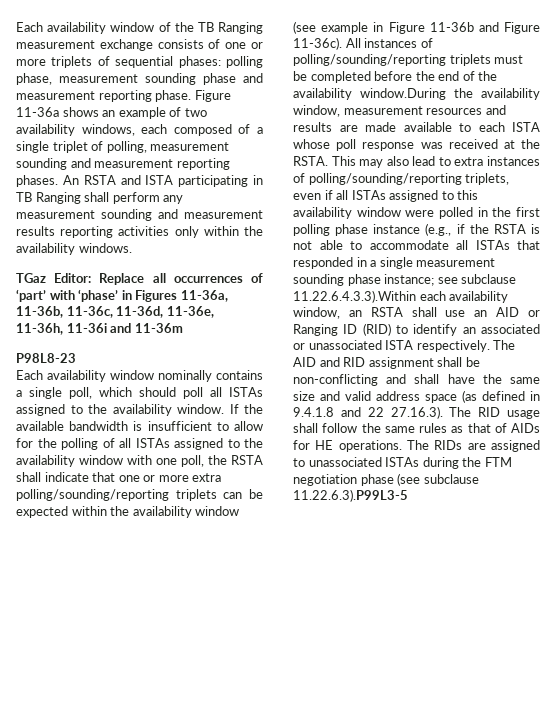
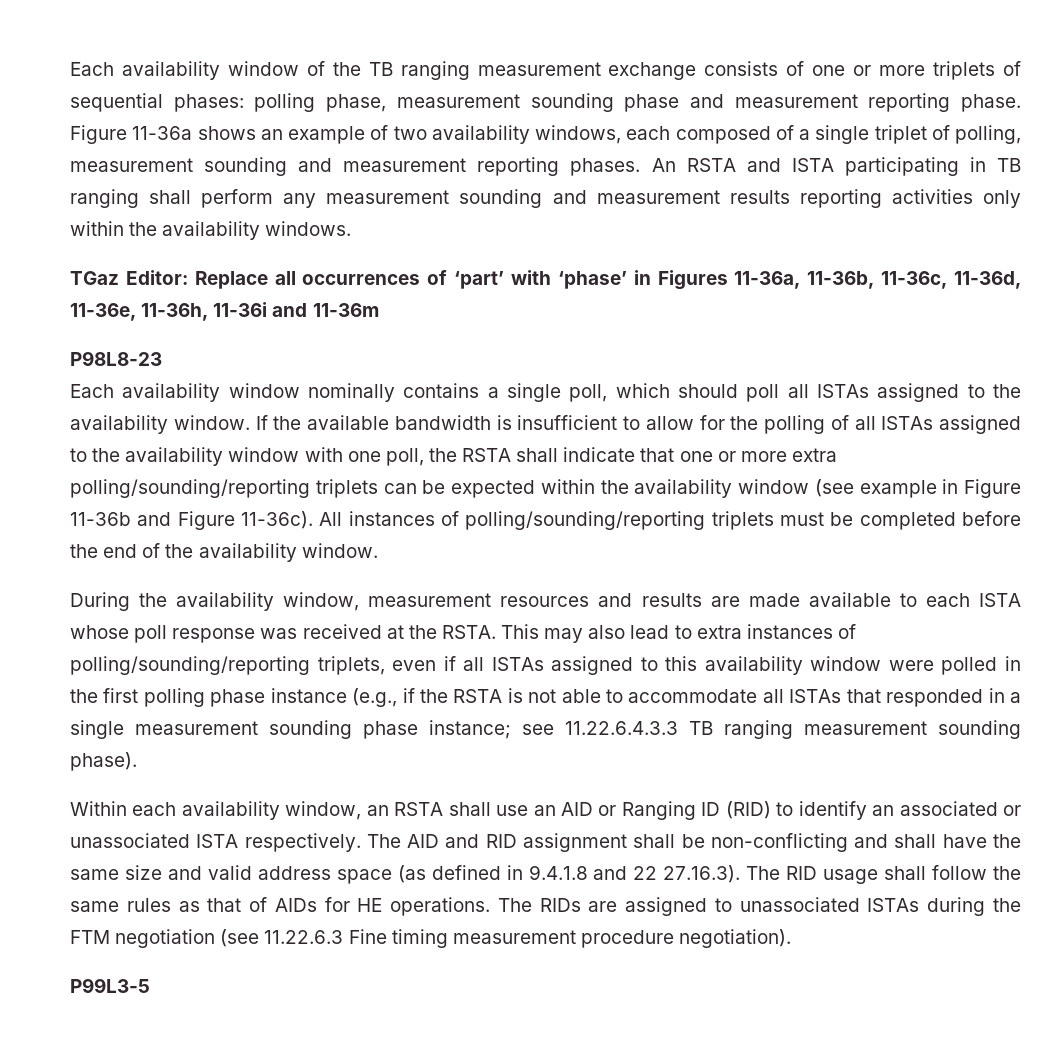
- Each availability window of the TB Ranging measurement exchange consists of one or more triplets of sequential phases: polling phase, measurement sounding phase and measurement reporting phase.
+ Each availability window of the TB ranging measurement exchange consists of one or more triplets of sequential phases: polling phase, measurement sounding phase and measurement reporting phase.
- An RSTA and ISTA participating in TB Ranging shall perform any measurement sounding and measurement results reporting activities only within the availability windows.
+ An RSTA and ISTA participating in TB ranging shall perform any measurement sounding and measurement results reporting activities only within the availability windows.
- All instances of polling/sounding/reporting triplets must be completed before the end of the availability window.During the availability window, measurement resources and results are made available to each ISTA whose poll response was received at the RSTA.
+ All instances of polling/sounding/reporting triplets must be completed before the end of the availability window.
+ During the availability window, measurement resources and results are made available to each ISTA whose poll response was received at the RSTA.
- see subclause 11.22.6.4.3.3).Within each availability window, an RSTA shall use an AID or Ranging ID (RID) to identify an associated or unassociated ISTA respectively.
+ see 11.22.6.4.3.3 TB ranging measurement sounding phase).
+ Within each availability window, an RSTA shall use an AID or Ranging ID (RID) to identify an associated or unassociated ISTA respectively.
- The RIDs are assigned to unassociated ISTAs during the FTM negotiation phase (see subclause 11.22.6.3).P99L3-5
+ The RIDs are assigned to unassociated ISTAs during the FTM negotiation (see 11.22.6.3 Fine timing measurement procedure negotiation).
+ P99L3-5

